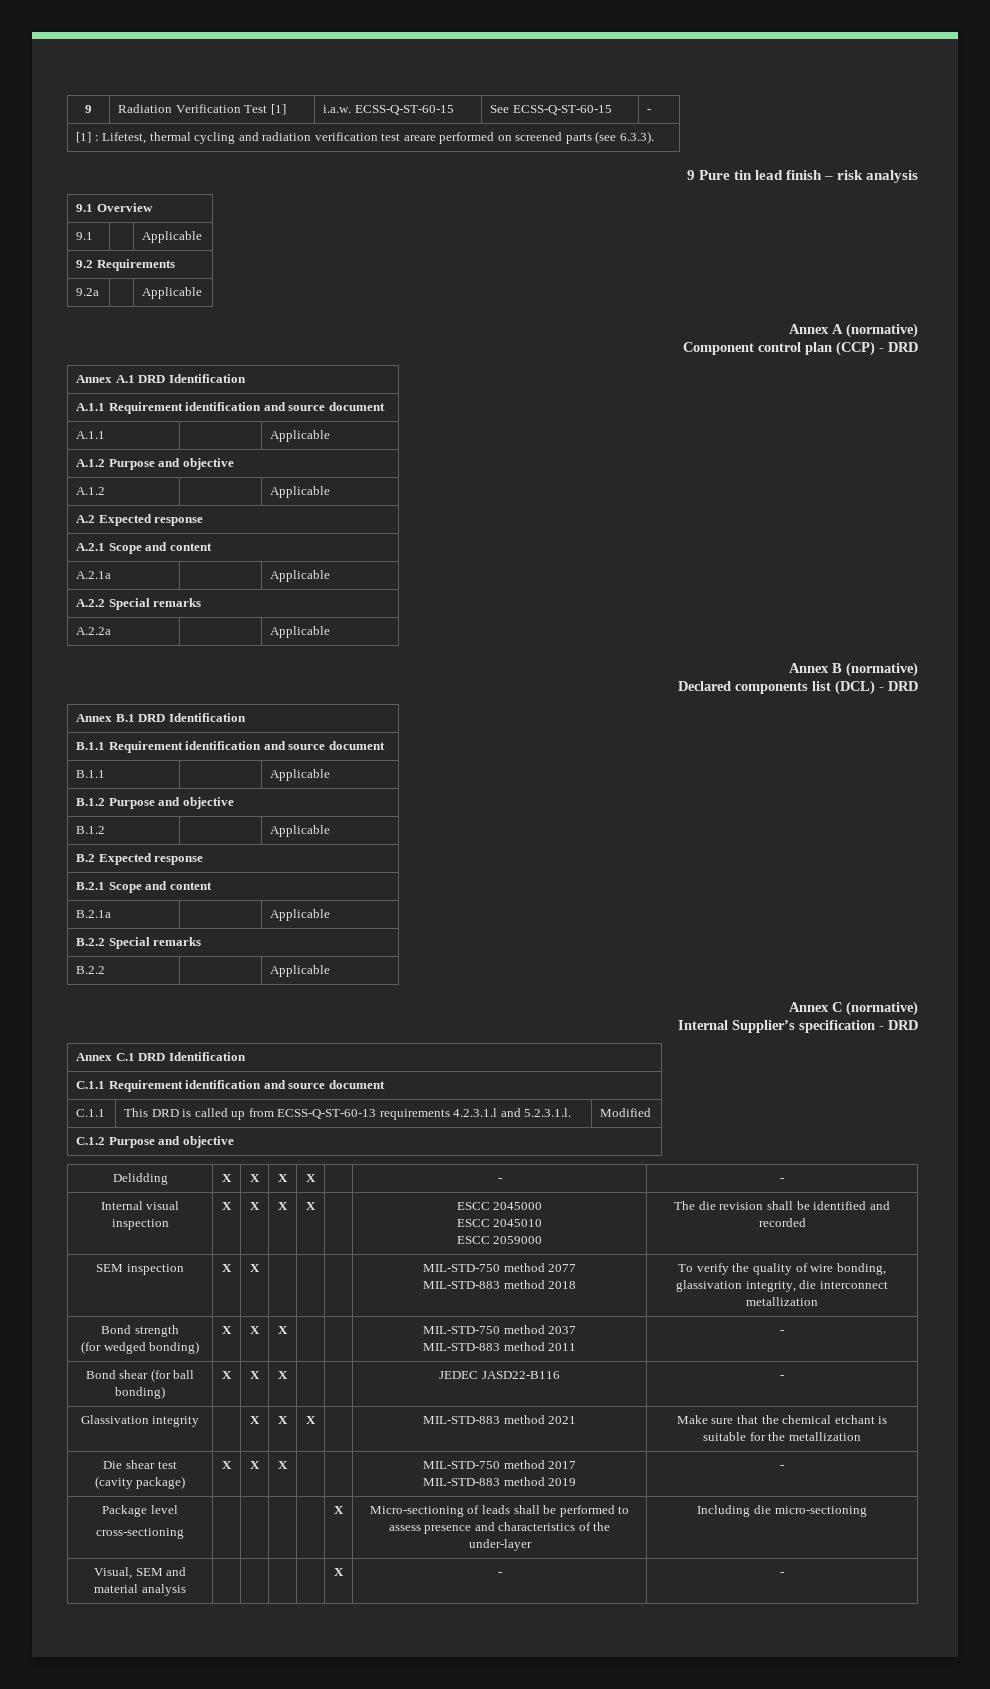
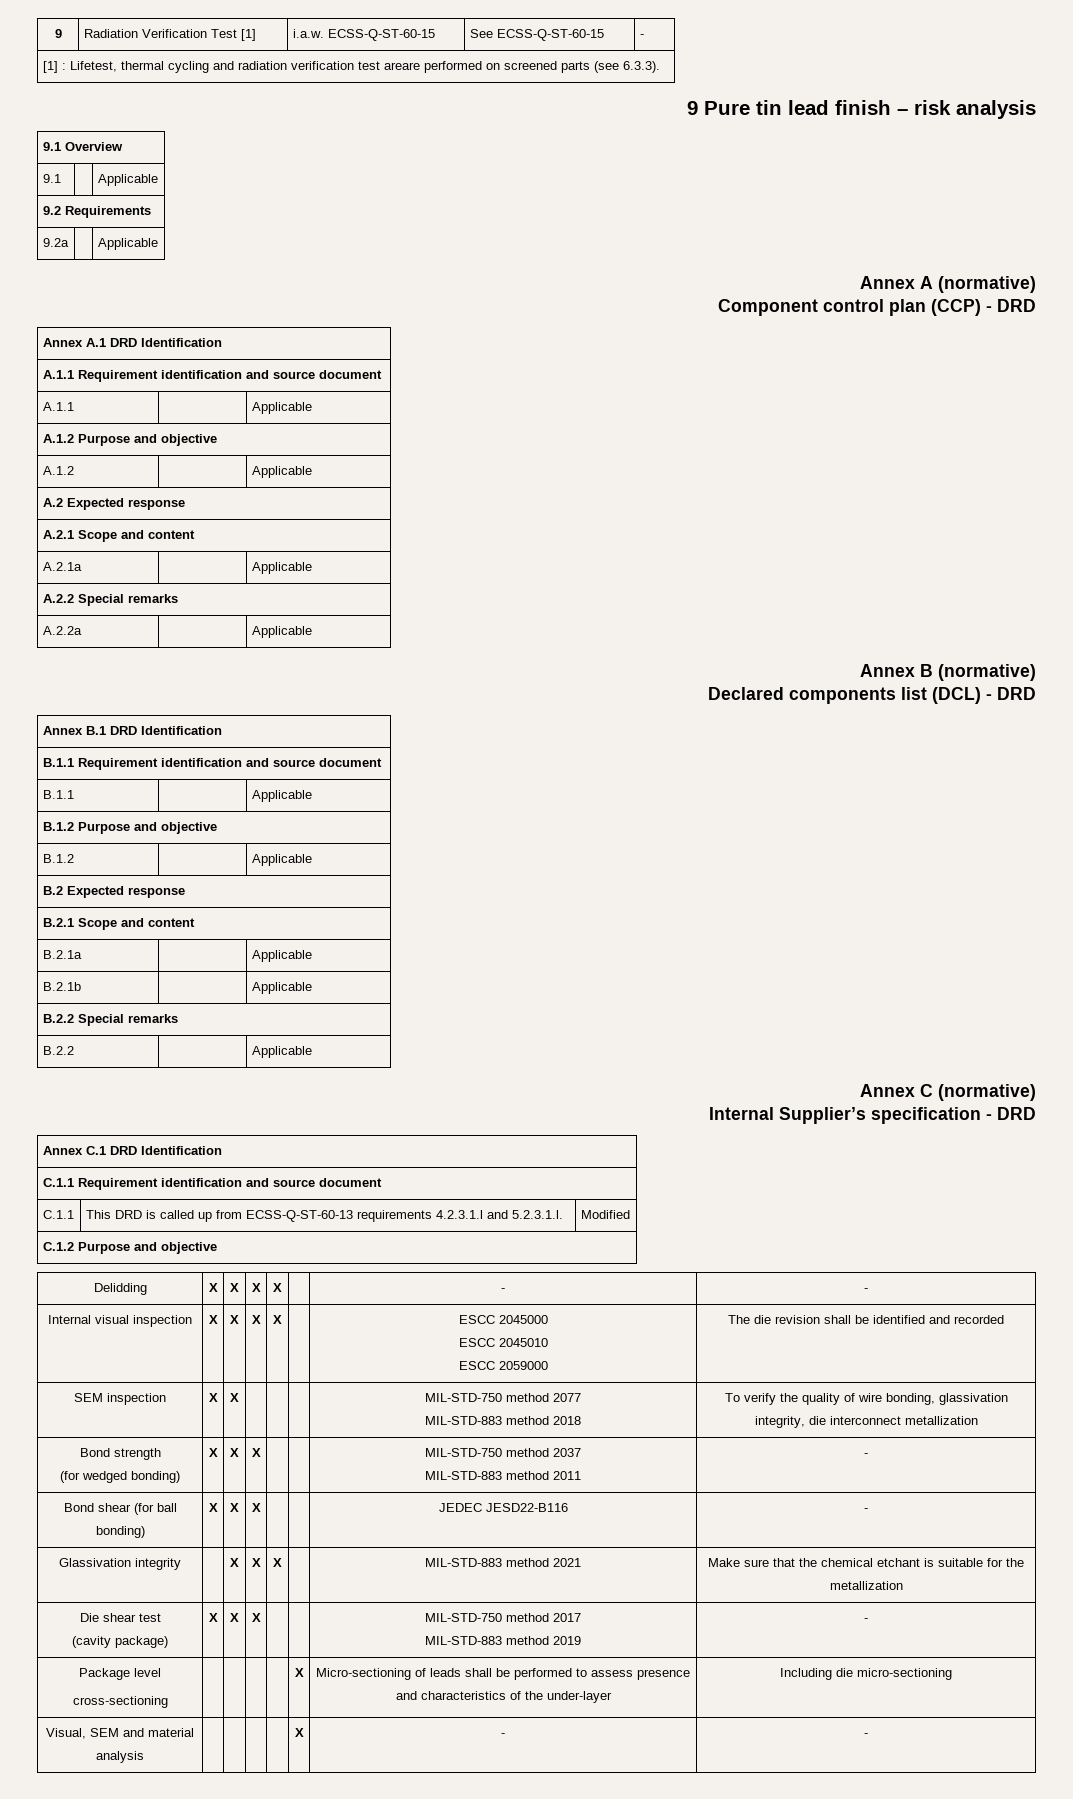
+ B.2.1b | | Applicable
- Bond shear (for ball bonding) | X | X | X | | | JEDEC JASD22-B116 | -
+ Bond shear (for ball bonding) | X | X | X | | | JEDEC JESD22-B116 | -

